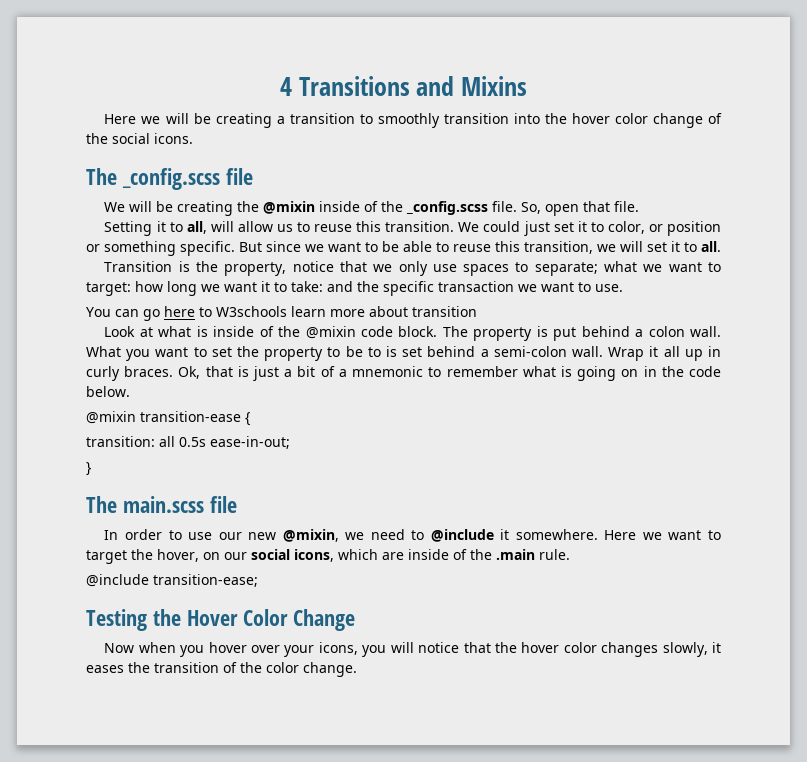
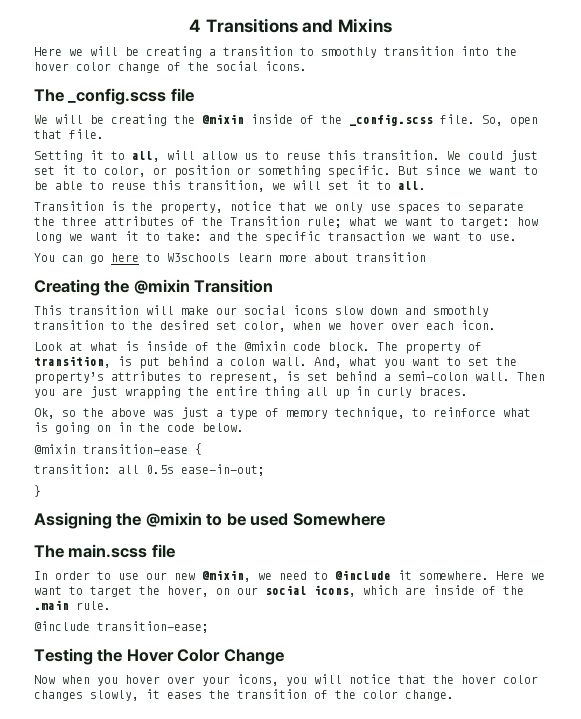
- Transition is the property, notice that we only use spaces to separate; what we want to target: how long we want it to take: and the specific transaction we want to use.
+ Transition is the property, notice that we only use spaces to separate the three attributes of the Transition rule; what we want to target: how long we want it to take: and the specific transaction we want to use.
+ Creating the @mixin Transition
+ This transition will make our social icons slow down and smoothly transition to the desired set color, when we hover over each icon.
- The property is put behind a colon wall.
+ The property of transition, is put behind a colon wall.
- What you want to set the property to be to is set behind a semi-colon wall.
+ And, what you want to set the property’s attributes to represent, is set behind a semi-colon wall.
- Wrap it all up in curly braces. Ok, that is just a bit of a mnemonic to remember what is going on in the code below.
+ Then you are just wrapping the entire thing all up in curly braces.
+ Ok, so the above was just a type of memory technique, to reinforce what is going on in the code below.
+ Assigning the @mixin to be used Somewhere

